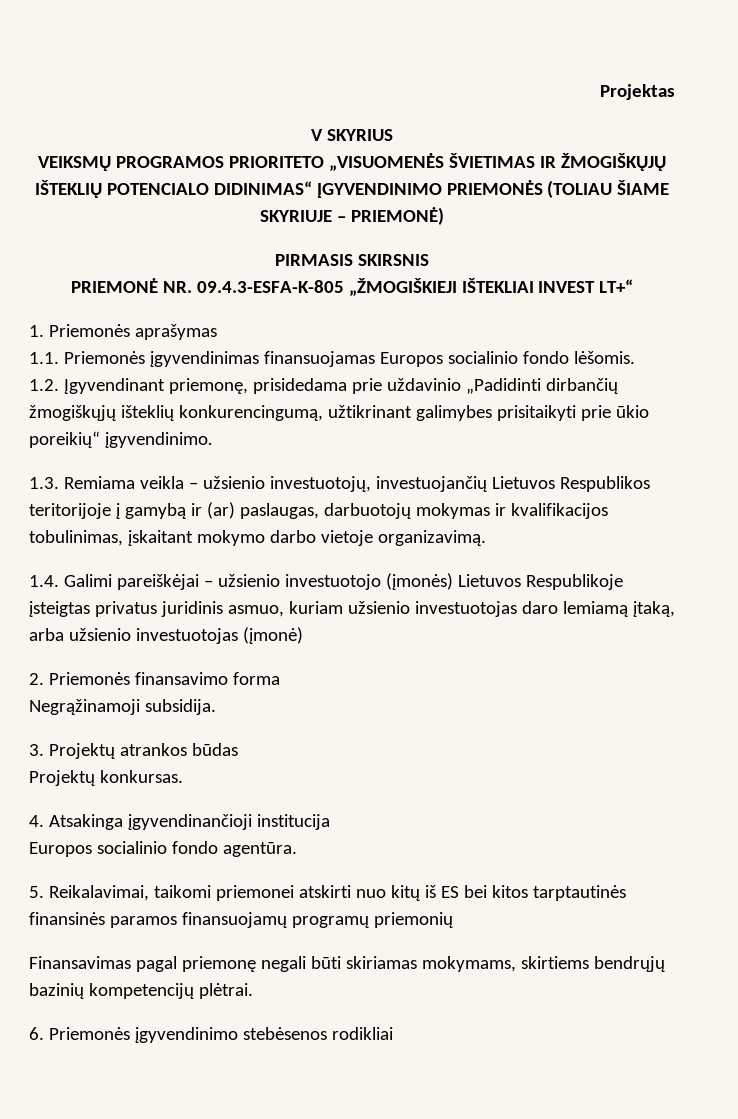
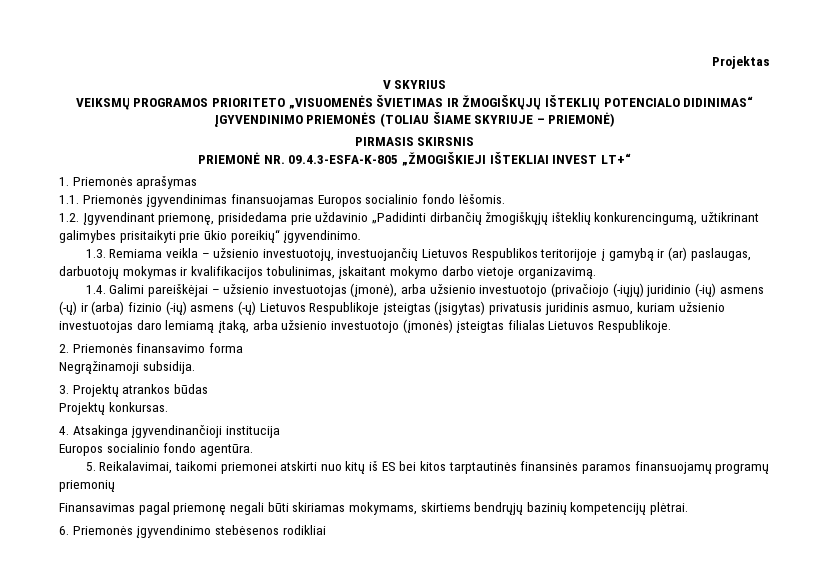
- 1.4. Galimi pareiškėjai – užsienio investuotojo (įmonės) Lietuvos Respublikoje įsteigtas privatus juridinis asmuo, kuriam užsienio investuotojas daro lemiamą įtaką, arba užsienio investuotojas (įmonė)
+ 1.4. Galimi pareiškėjai – užsienio investuotojas (įmonė), arba užsienio investuotojo (privačiojo (-iųjų) juridinio (-ių) asmens (-ų) ir (arba) fizinio (-ių) asmens (-ų) Lietuvos Respublikoje įsteigtas (įsigytas) privatusis juridinis asmuo, kuriam užsienio investuotojas daro lemiamą įtaką, arba užsienio investuotojo (įmonės) įsteigtas filialas Lietuvos Respublikoje.

